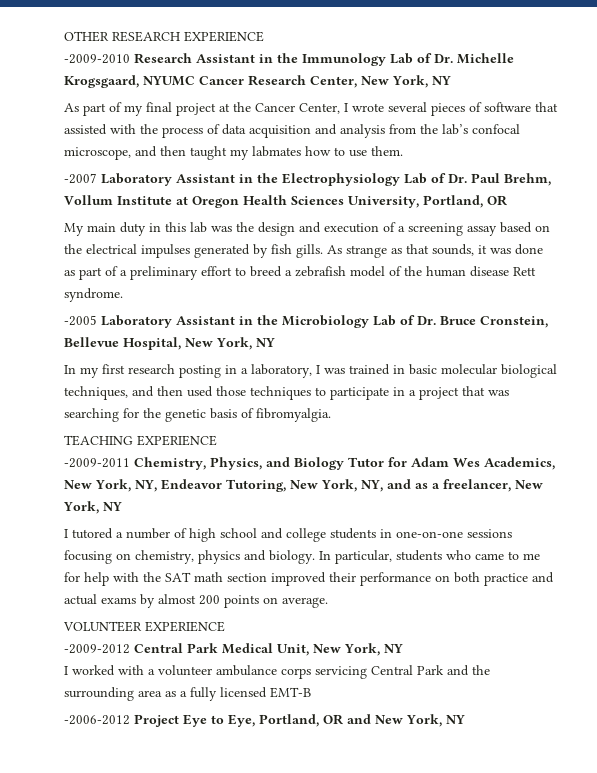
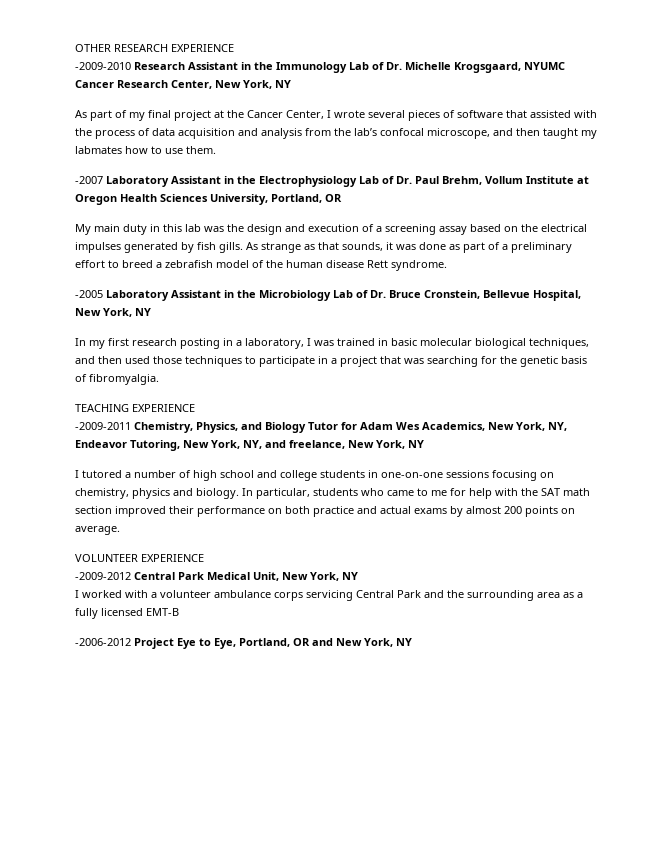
- -2009-2011 Chemistry, Physics, and Biology Tutor for Adam Wes Academics, New York, NY, Endeavor Tutoring, New York, NY, and as a freelancer, New York, NY
+ -2009-2011 Chemistry, Physics, and Biology Tutor for Adam Wes Academics, New York, NY, Endeavor Tutoring, New York, NY, and freelance, New York, NY

